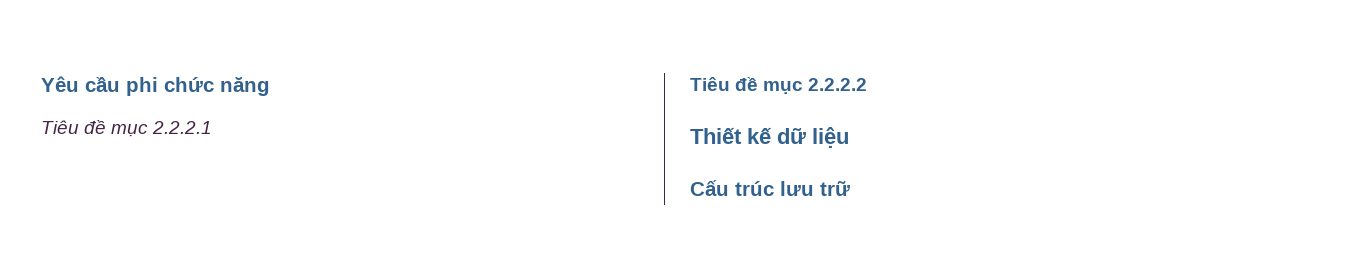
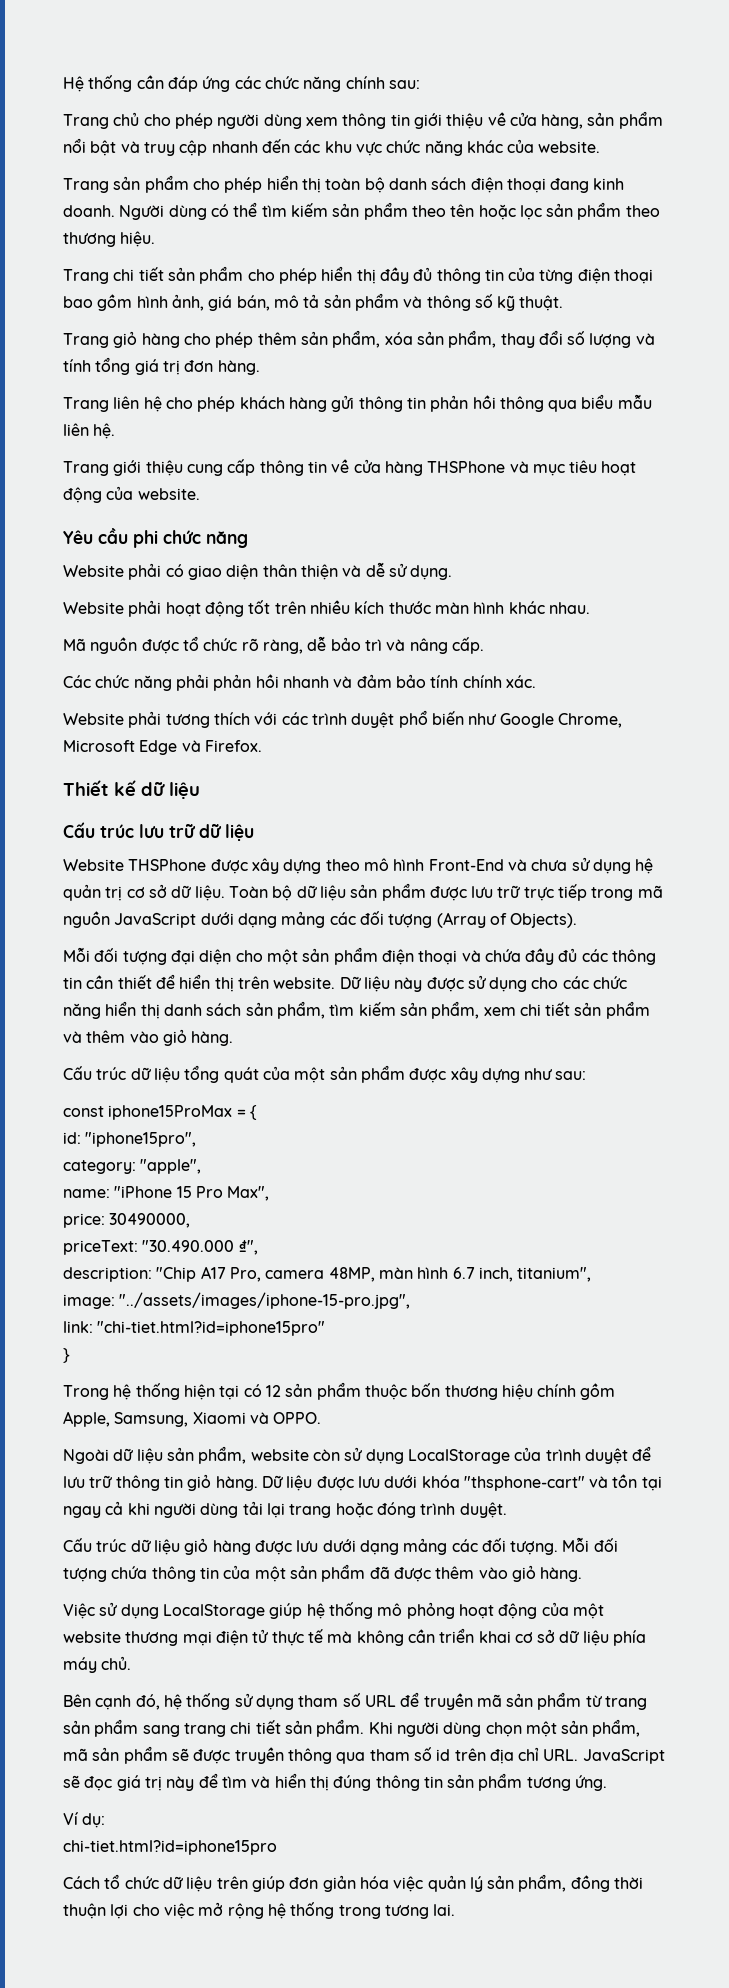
+ Hệ thống cần đáp ứng các chức năng chính sau:
+ Trang chủ cho phép người dùng xem thông tin giới thiệu về cửa hàng, sản phẩm nổi bật và truy cập nhanh đến các khu vực chức năng khác của website.
+ Trang sản phẩm cho phép hiển thị toàn bộ danh sách điện thoại đang kinh doanh. Người dùng có thể tìm kiếm sản phẩm theo tên hoặc lọc sản phẩm theo thương hiệu.
+ Trang chi tiết sản phẩm cho phép hiển thị đầy đủ thông tin của từng điện thoại bao gồm hình ảnh, giá bán, mô tả sản phẩm và thông số kỹ thuật.
+ Trang giỏ hàng cho phép thêm sản phẩm, xóa sản phẩm, thay đổi số lượng và tính tổng giá trị đơn hàng.
+ Trang liên hệ cho phép khách hàng gửi thông tin phản hồi thông qua biểu mẫu liên hệ.
+ Trang giới thiệu cung cấp thông tin về cửa hàng THSPhone và mục tiêu hoạt động của website.
- Tiêu đề mục 2.2.2.1
- Tiêu đề mục 2.2.2.2
+ Website phải có giao diện thân thiện và dễ sử dụng.
+ Website phải hoạt động tốt trên nhiều kích thước màn hình khác nhau.
+ Mã nguồn được tổ chức rõ ràng, dễ bảo trì và nâng cấp.
+ Các chức năng phải phản hồi nhanh và đảm bảo tính chính xác.
+ Website phải tương thích với các trình duyệt phổ biến như Google Chrome, Microsoft Edge và Firefox.
- Cấu trúc lưu trữ
+ Cấu trúc lưu trữ dữ liệu
+ Website THSPhone được xây dựng theo mô hình Front-End và chưa sử dụng hệ quản trị cơ sở dữ liệu. Toàn bộ dữ liệu sản phẩm được lưu trữ trực tiếp trong mã nguồn JavaScript dưới dạng mảng các đối tượng (Array of Objects).
+ Mỗi đối tượng đại diện cho một sản phẩm điện thoại và chứa đầy đủ các thông tin cần thiết để hiển thị trên website. Dữ liệu này được sử dụng cho các chức năng hiển thị danh sách sản phẩm, tìm kiếm sản phẩm, xem chi tiết sản phẩm và thêm vào giỏ hàng.
+ Cấu trúc dữ liệu tổng quát của một sản phẩm được xây dựng như sau:
+ const iphone15ProMax = {
+ id: "iphone15pro",
+ category: "apple",
+ name: "iPhone 15 Pro Max",
+ price: 30490000,
+ priceText: "30.490.000 ₫",
+ description: "Chip A17 Pro, camera 48MP, màn hình 6.7 inch, titanium",
+ image: "../assets/images/iphone-15-pro.jpg",
+ link: "chi-tiet.html?id=iphone15pro"
+ }
+ Trong hệ thống hiện tại có 12 sản phẩm thuộc bốn thương hiệu chính gồm Apple, Samsung, Xiaomi và OPPO.
+ Ngoài dữ liệu sản phẩm, website còn sử dụng LocalStorage của trình duyệt để lưu trữ thông tin giỏ hàng. Dữ liệu được lưu dưới khóa "thsphone-cart" và tồn tại ngay cả khi người dùng tải lại trang hoặc đóng trình duyệt.
+ Cấu trúc dữ liệu giỏ hàng được lưu dưới dạng mảng các đối tượng. Mỗi đối tượng chứa thông tin của một sản phẩm đã được thêm vào giỏ hàng.
+ Việc sử dụng LocalStorage giúp hệ thống mô phỏng hoạt động của một website thương mại điện tử thực tế mà không cần triển khai cơ sở dữ liệu phía máy chủ.
+ Bên cạnh đó, hệ thống sử dụng tham số URL để truyền mã sản phẩm từ trang sản phẩm sang trang chi tiết sản phẩm. Khi người dùng chọn một sản phẩm, mã sản phẩm sẽ được truyền thông qua tham số id trên địa chỉ URL. JavaScript sẽ đọc giá trị này để tìm và hiển thị đúng thông tin sản phẩm tương ứng.
+ Ví dụ:
+ chi-tiet.html?id=iphone15pro
+ Cách tổ chức dữ liệu trên giúp đơn giản hóa việc quản lý sản phẩm, đồng thời thuận lợi cho việc mở rộng hệ thống trong tương lai.

